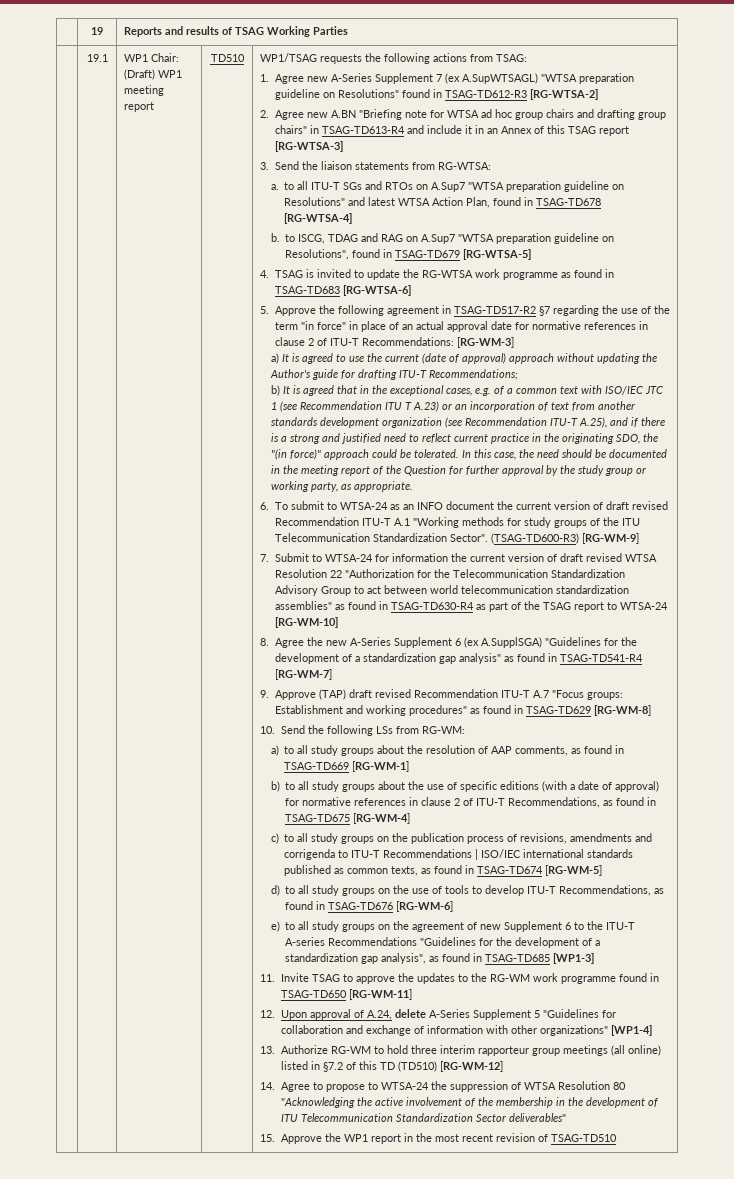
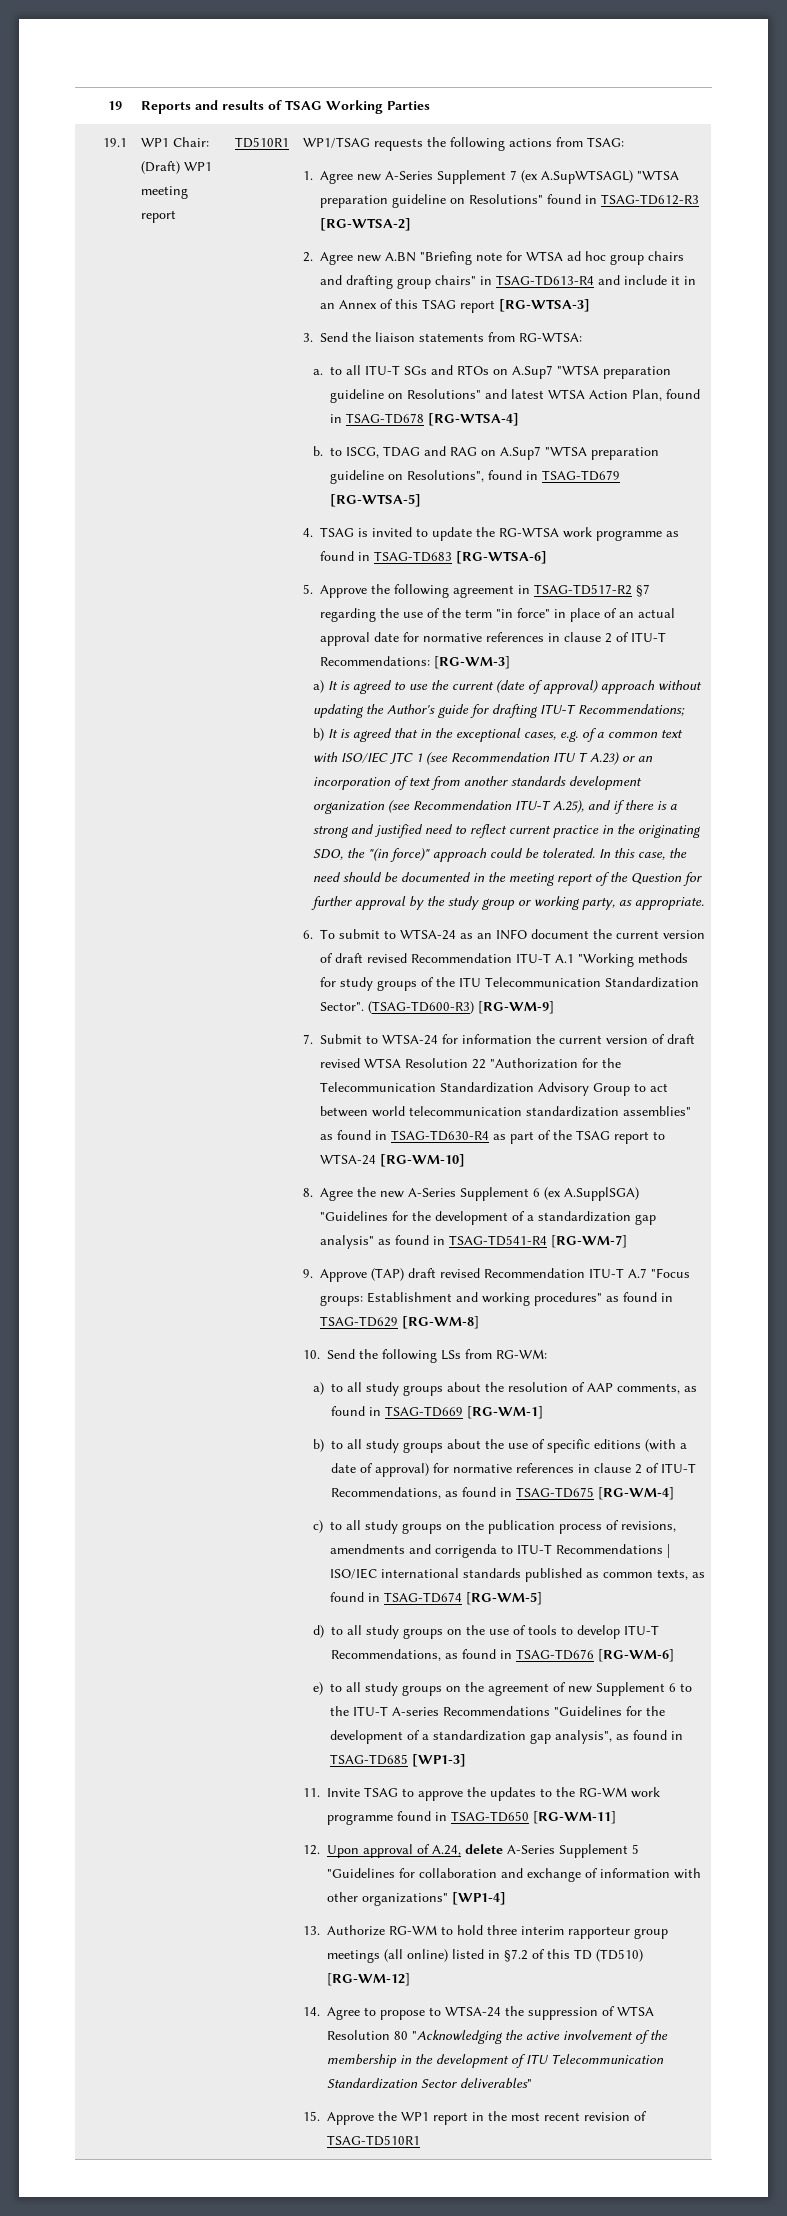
- TD510
+ TD510R1
- 15. Approve the WP1 report in the most recent revision of TSAG-TD510
+ 15. Approve the WP1 report in the most recent revision of TSAG-TD510R1

